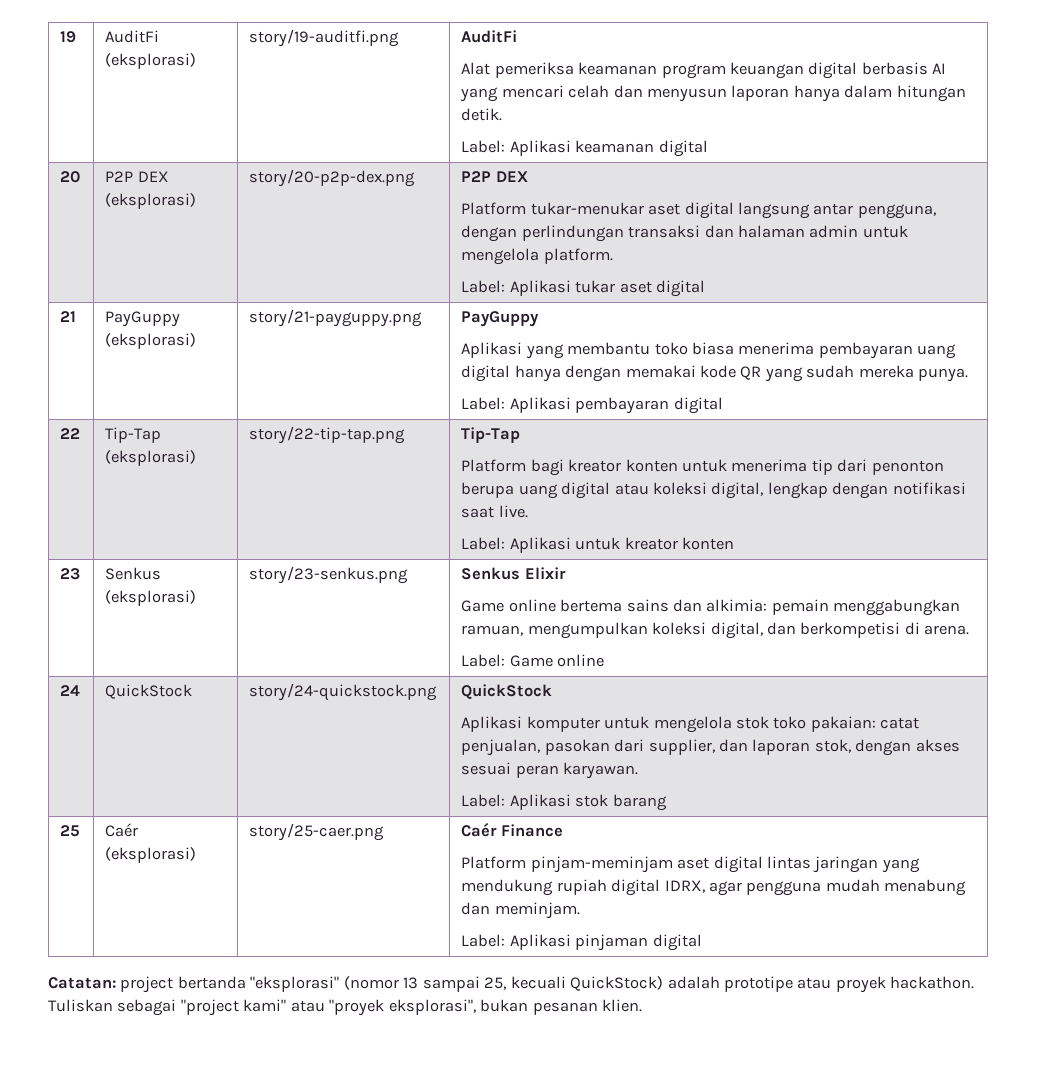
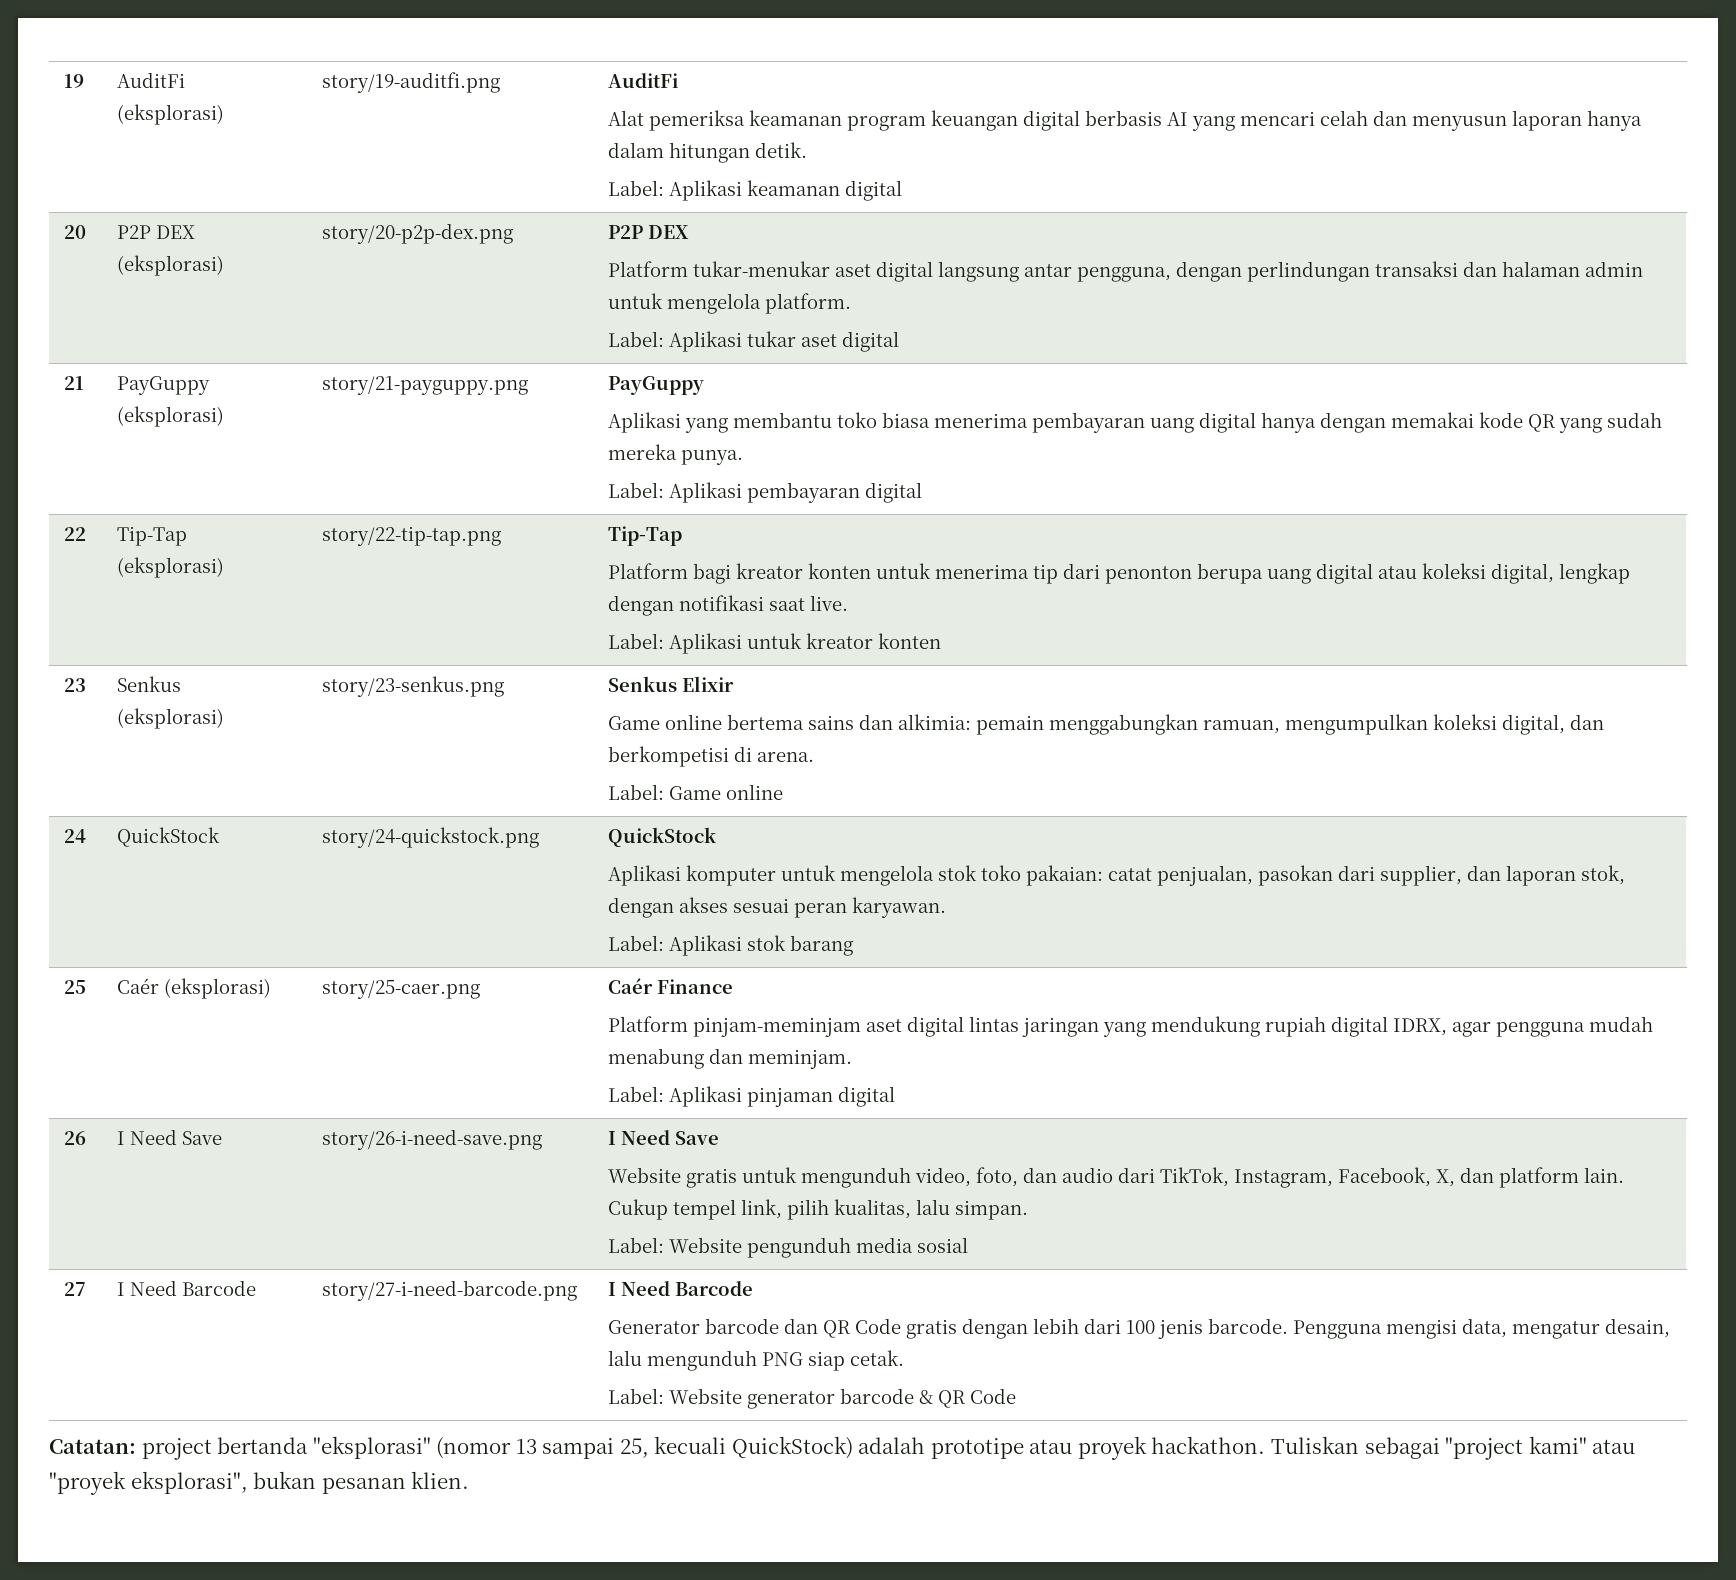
+ 26 | I Need Save | story/26-i-need-save.png | I Need Save
+ Website gratis untuk mengunduh video, foto, dan audio dari TikTok, Instagram, Facebook, X, dan platform lain. Cukup tempel link, pilih kualitas, lalu simpan.
+ Label: Website pengunduh media sosial
+ 27 | I Need Barcode | story/27-i-need-barcode.png | I Need Barcode
+ Generator barcode dan QR Code gratis dengan lebih dari 100 jenis barcode. Pengguna mengisi data, mengatur desain, lalu mengunduh PNG siap cetak.
+ Label: Website generator barcode & QR Code

